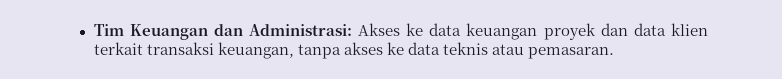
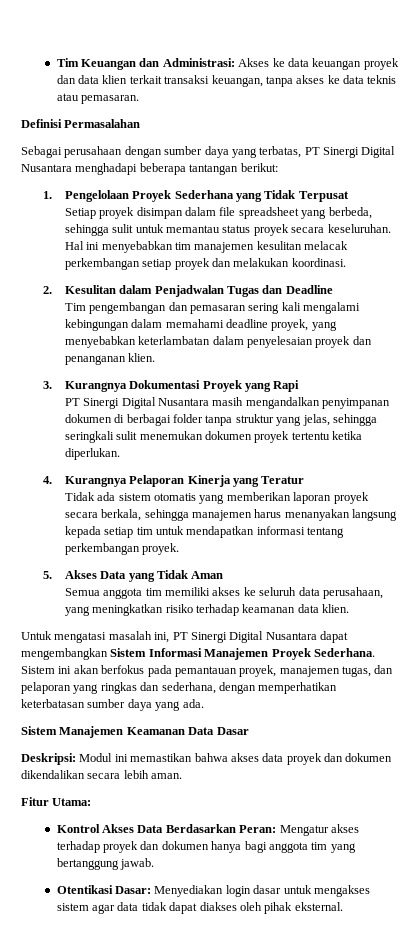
+ Definisi Permasalahan
+ Sebagai perusahaan dengan sumber daya yang terbatas, PT Sinergi Digital Nusantara menghadapi beberapa tantangan berikut:
+ 1. Pengelolaan Proyek Sederhana yang Tidak Terpusat
+ Setiap proyek disimpan dalam file spreadsheet yang berbeda, sehingga sulit untuk memantau status proyek secara keseluruhan. Hal ini menyebabkan tim manajemen kesulitan melacak perkembangan setiap proyek dan melakukan koordinasi.
+ 2. Kesulitan dalam Penjadwalan Tugas dan Deadline
+ Tim pengembangan dan pemasaran sering kali mengalami kebingungan dalam memahami deadline proyek, yang menyebabkan keterlambatan dalam penyelesaian proyek dan penanganan klien.
+ 3. Kurangnya Dokumentasi Proyek yang Rapi
+ PT Sinergi Digital Nusantara masih mengandalkan penyimpanan dokumen di berbagai folder tanpa struktur yang jelas, sehingga seringkali sulit menemukan dokumen proyek tertentu ketika diperlukan.
+ 4. Kurangnya Pelaporan Kinerja yang Teratur
+ Tidak ada sistem otomatis yang memberikan laporan proyek secara berkala, sehingga manajemen harus menanyakan langsung kepada setiap tim untuk mendapatkan informasi tentang perkembangan proyek.
+ 5. Akses Data yang Tidak Aman
+ Semua anggota tim memiliki akses ke seluruh data perusahaan, yang meningkatkan risiko terhadap keamanan data klien.
+ Untuk mengatasi masalah ini, PT Sinergi Digital Nusantara dapat mengembangkan Sistem Informasi Manajemen Proyek Sederhana. Sistem ini akan berfokus pada pemantauan proyek, manajemen tugas, dan pelaporan yang ringkas dan sederhana, dengan memperhatikan keterbatasan sumber daya yang ada.
+ Sistem Manajemen Keamanan Data Dasar
+ Deskripsi: Modul ini memastikan bahwa akses data proyek dan dokumen dikendalikan secara lebih aman.
+ Fitur Utama:
+ Kontrol Akses Data Berdasarkan Peran: Mengatur akses terhadap proyek dan dokumen hanya bagi anggota tim yang bertanggung jawab.
+ Otentikasi Dasar: Menyediakan login dasar untuk mengakses sistem agar data tidak dapat diakses oleh pihak eksternal.

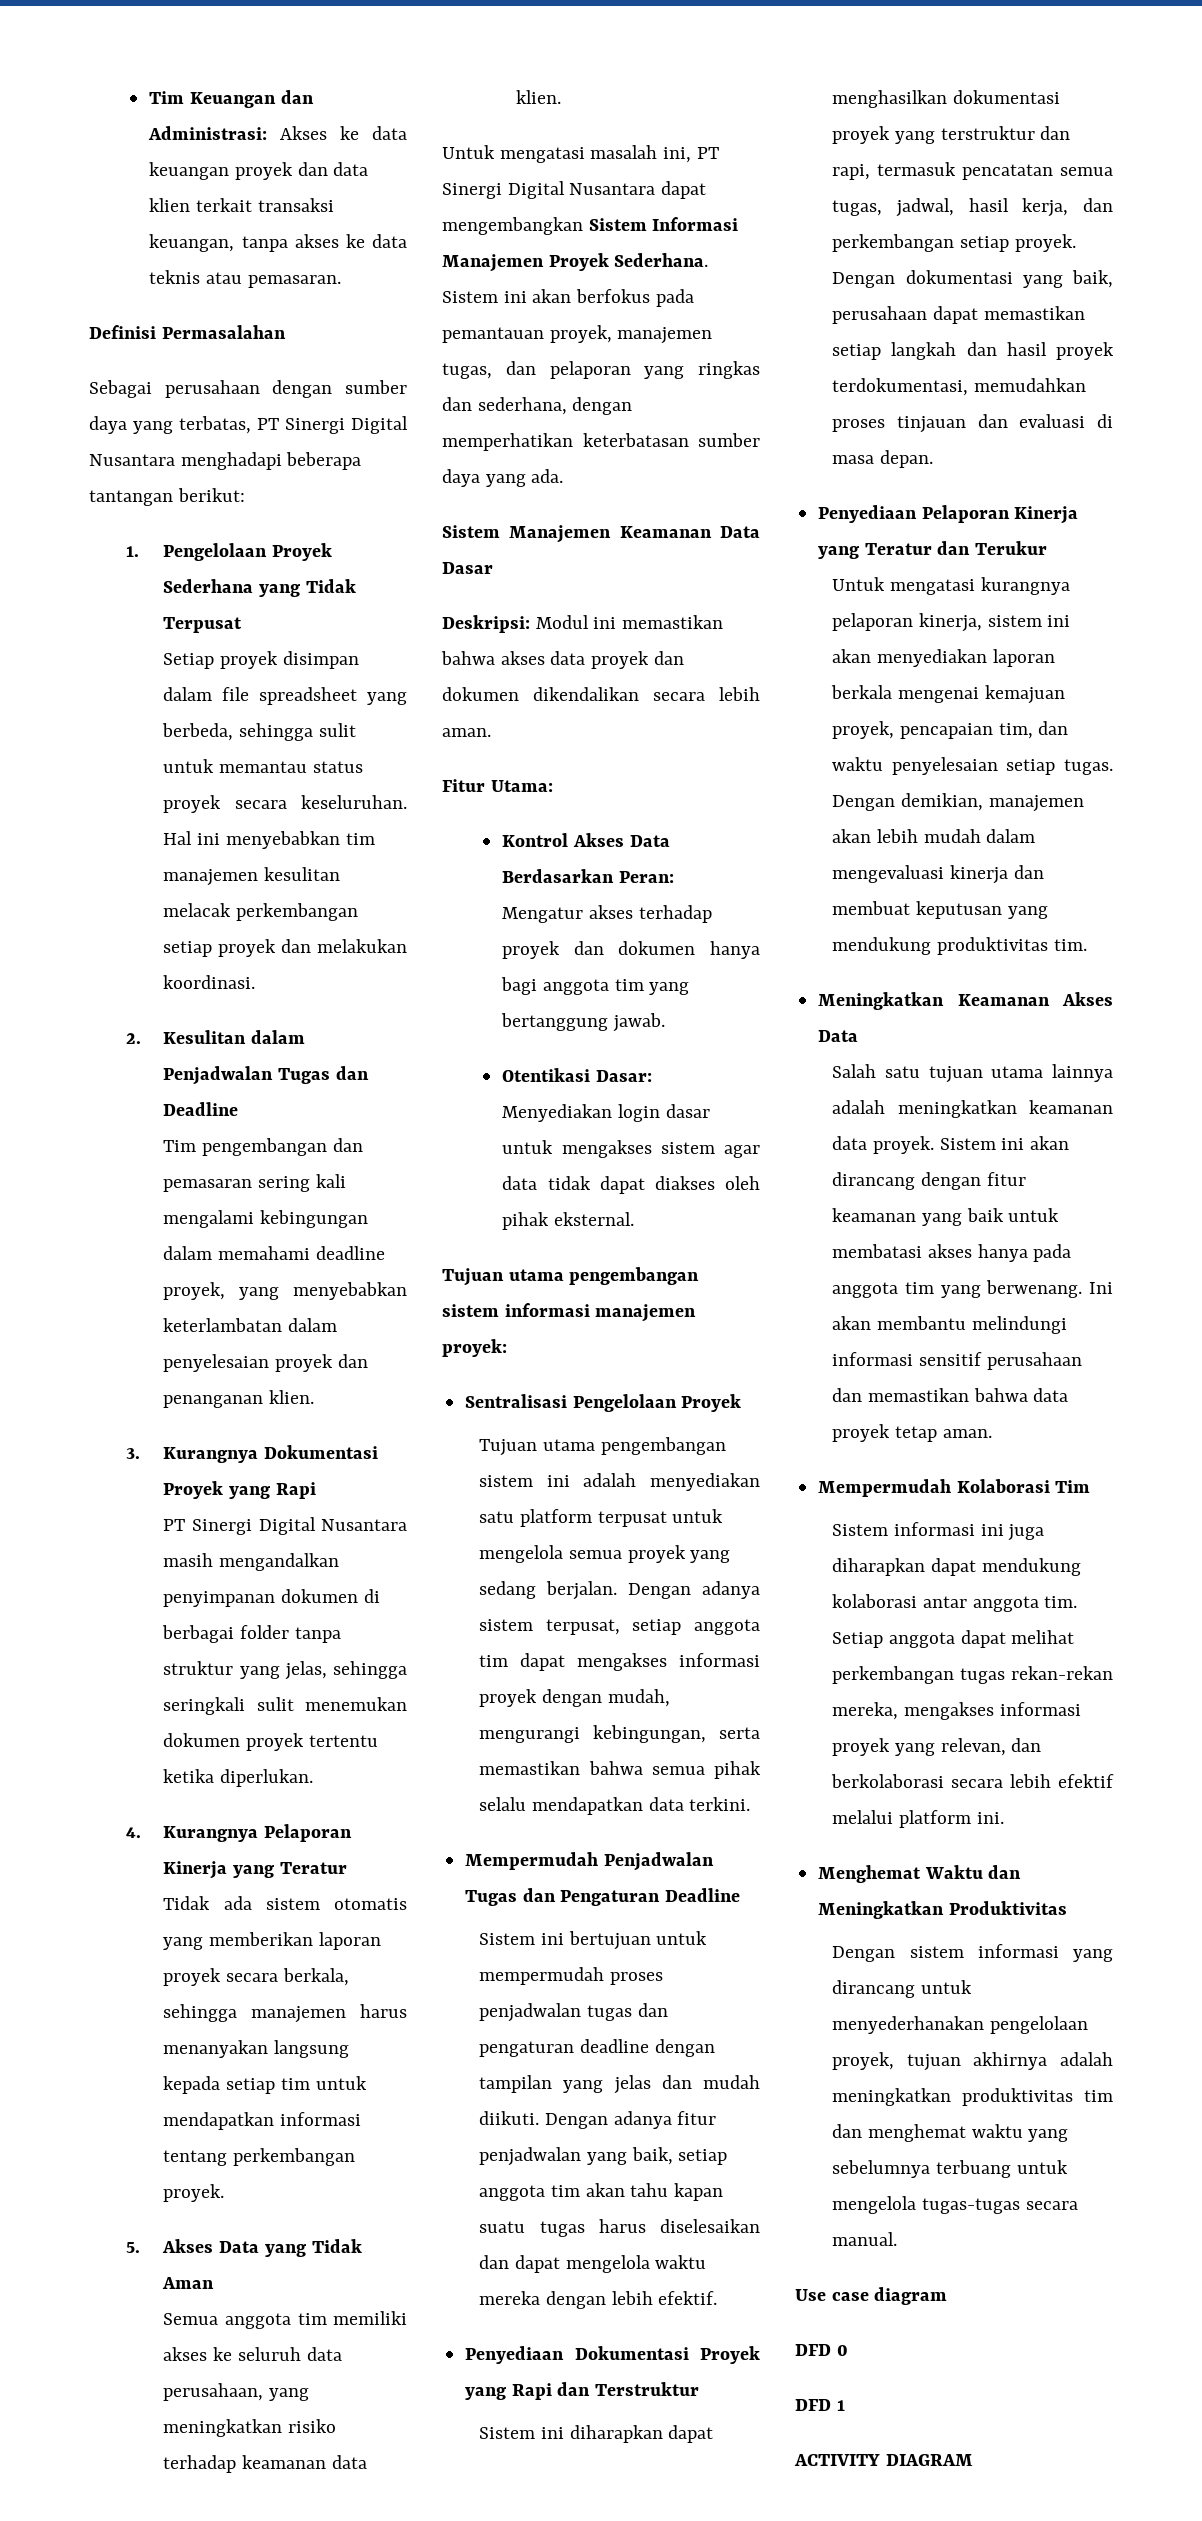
+ Tujuan utama pengembangan sistem informasi manajemen proyek:
+ Sentralisasi Pengelolaan Proyek
+ Tujuan utama pengembangan sistem ini adalah menyediakan satu platform terpusat untuk mengelola semua proyek yang sedang berjalan. Dengan adanya sistem terpusat, setiap anggota tim dapat mengakses informasi proyek dengan mudah, mengurangi kebingungan, serta memastikan bahwa semua pihak selalu mendapatkan data terkini.
+ Mempermudah Penjadwalan Tugas dan Pengaturan Deadline
+ Sistem ini bertujuan untuk mempermudah proses penjadwalan tugas dan pengaturan deadline dengan tampilan yang jelas dan mudah diikuti. Dengan adanya fitur penjadwalan yang baik, setiap anggota tim akan tahu kapan suatu tugas harus diselesaikan dan dapat mengelola waktu mereka dengan lebih efektif.
+ Penyediaan Dokumentasi Proyek yang Rapi dan Terstruktur
+ Sistem ini diharapkan dapat menghasilkan dokumentasi proyek yang terstruktur dan rapi, termasuk pencatatan semua tugas, jadwal, hasil kerja, dan perkembangan setiap proyek. Dengan dokumentasi yang baik, perusahaan dapat memastikan setiap langkah dan hasil proyek terdokumentasi, memudahkan proses tinjauan dan evaluasi di masa depan.
+ Penyediaan Pelaporan Kinerja yang Teratur dan Terukur
+ Untuk mengatasi kurangnya pelaporan kinerja, sistem ini akan menyediakan laporan berkala mengenai kemajuan proyek, pencapaian tim, dan waktu penyelesaian setiap tugas. Dengan demikian, manajemen akan lebih mudah dalam mengevaluasi kinerja dan membuat keputusan yang mendukung produktivitas tim.
+ Meningkatkan Keamanan Akses Data
+ Salah satu tujuan utama lainnya adalah meningkatkan keamanan data proyek. Sistem ini akan dirancang dengan fitur keamanan yang baik untuk membatasi akses hanya pada anggota tim yang berwenang. Ini akan membantu melindungi informasi sensitif perusahaan dan memastikan bahwa data proyek tetap aman.
+ Mempermudah Kolaborasi Tim
+ Sistem informasi ini juga diharapkan dapat mendukung kolaborasi antar anggota tim. Setiap anggota dapat melihat perkembangan tugas rekan-rekan mereka, mengakses informasi proyek yang relevan, dan berkolaborasi secara lebih efektif melalui platform ini.
+ Menghemat Waktu dan Meningkatkan Produktivitas
+ Dengan sistem informasi yang dirancang untuk menyederhanakan pengelolaan proyek, tujuan akhirnya adalah meningkatkan produktivitas tim dan menghemat waktu yang sebelumnya terbuang untuk mengelola tugas-tugas secara manual.
+ Use case diagram
+ DFD 0
+ DFD 1
+ ACTIVITY DIAGRAM

